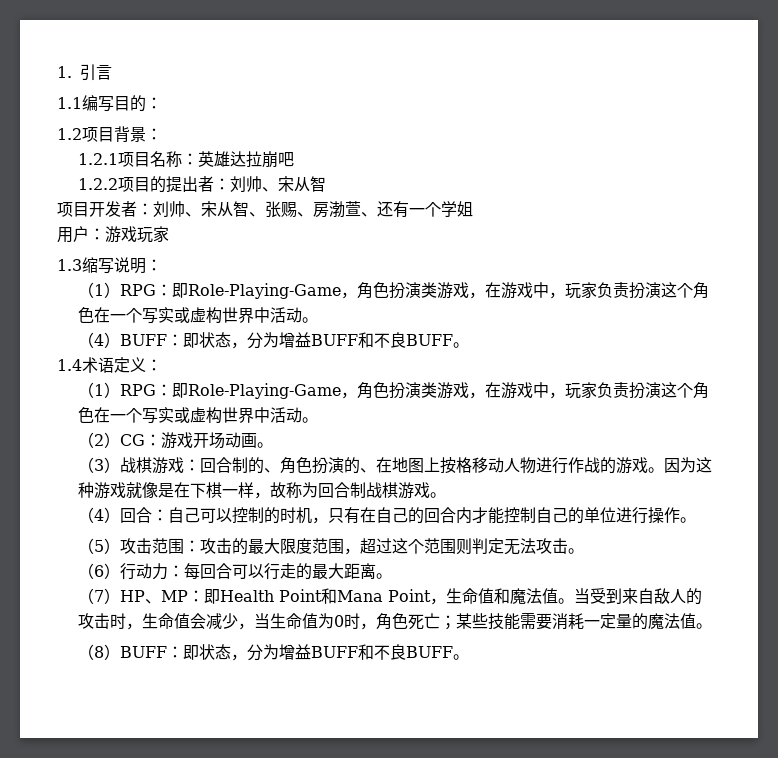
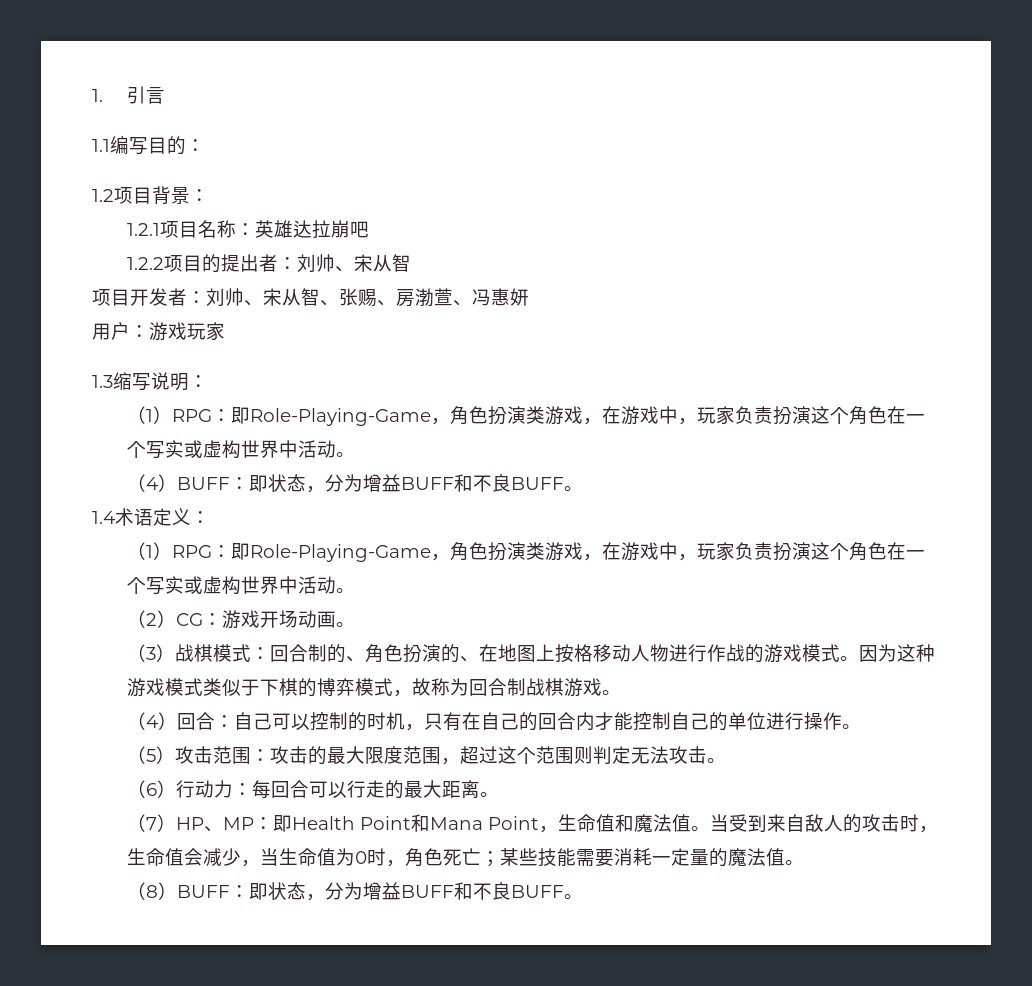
- 项目开发者：刘帅、宋从智、张赐、房渤萱、还有一个学姐
+ 项目开发者：刘帅、宋从智、张赐、房渤萱、冯惠妍
- （3）战棋游戏：回合制的、角色扮演的、在地图上按格移动人物进行作战的游戏。
+ （3）战棋模式：回合制的、角色扮演的、在地图上按格移动人物进行作战的游戏模式。
- 因为这种游戏就像是在下棋一样，故称为回合制战棋游戏。
+ 因为这种游戏模式类似于下棋的博弈模式，故称为回合制战棋游戏。

